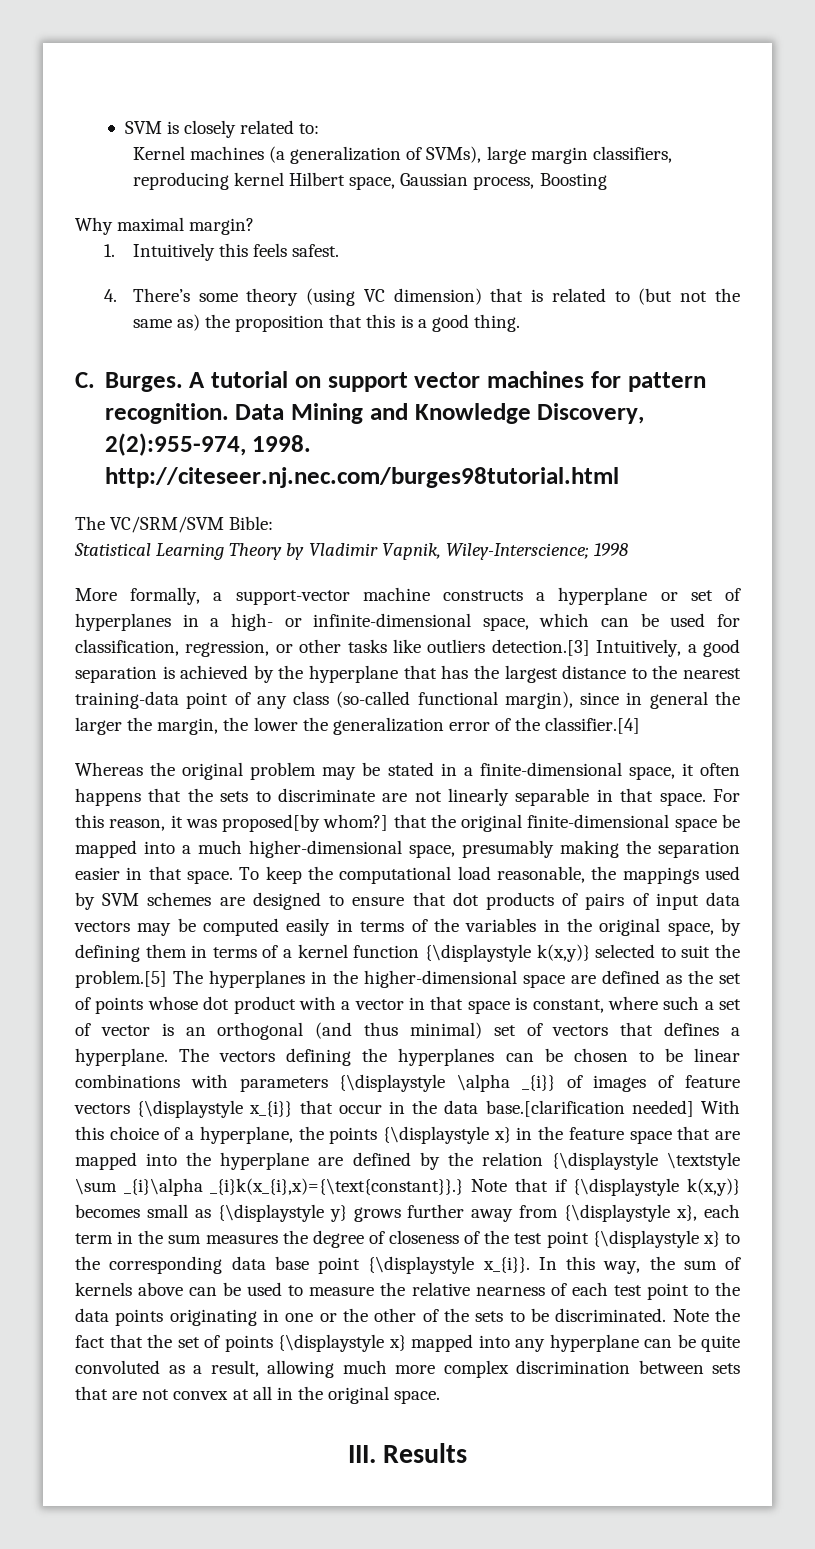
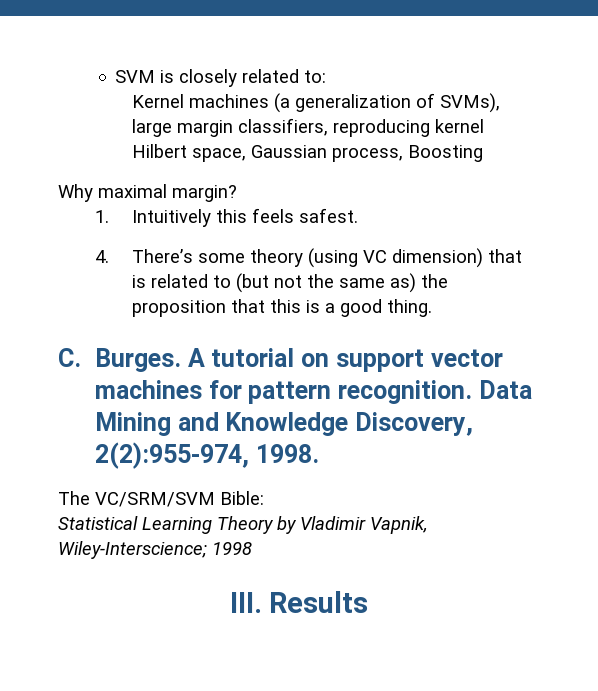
- Data Mining and Knowledge Discovery, 2(2):955-974, 1998. http://citeseer.nj.nec.com/burges98tutorial.html
+ Data Mining and Knowledge Discovery, 2(2):955-974, 1998.
- More formally, a support-vector machine constructs a hyperplane or set of hyperplanes in a high- or infinite-dimensional space, which can be used for classification, regression, or other tasks like outliers detection.[3] Intuitively, a good separation is achieved by the hyperplane that has the largest distance to the nearest training-data point of any class (so-called functional margin), since in general the larger the margin, the lower the generalization error of the classifier.[4]
- Whereas the original problem may be stated in a finite-dimensional space, it often happens that the sets to discriminate are not linearly separable in that space. For this reason, it was proposed[by whom?] that the original finite-dimensional space be mapped into a much higher-dimensional space, presumably making the separation easier in that space. To keep the computational load reasonable, the mappings used by SVM schemes are designed to ensure that dot products of pairs of input data vectors may be computed easily in terms of the variables in the original space, by defining them in terms of a kernel function {\displaystyle k(x,y)} selected to suit the problem.[5] The hyperplanes in the higher-dimensional space are defined as the set of points whose dot product with a vector in that space is constant, where such a set of vector is an orthogonal (and thus minimal) set of vectors that defines a hyperplane. The vectors defining the hyperplanes can be chosen to be linear combinations with parameters {\displaystyle \alpha _{i}} of images of feature vectors {\displaystyle x_{i}} that occur in the data base.[clarification needed] With this choice of a hyperplane, the points {\displaystyle x} in the feature space that are mapped into the hyperplane are defined by the relation {\displaystyle \textstyle \sum _{i}\alpha _{i}k(x_{i},x)={\text{constant}}.} Note that if {\displaystyle k(x,y)} becomes small as {\displaystyle y} grows further away from {\displaystyle x}, each term in the sum measures the degree of closeness of the test point {\displaystyle x} to the corresponding data base point {\displaystyle x_{i}}. In this way, the sum of kernels above can be used to measure the relative nearness of each test point to the data points originating in one or the other of the sets to be discriminated. Note the fact that the set of points {\displaystyle x} mapped into any hyperplane can be quite convoluted as a result, allowing much more complex discrimination between sets that are not convex at all in the original space.

